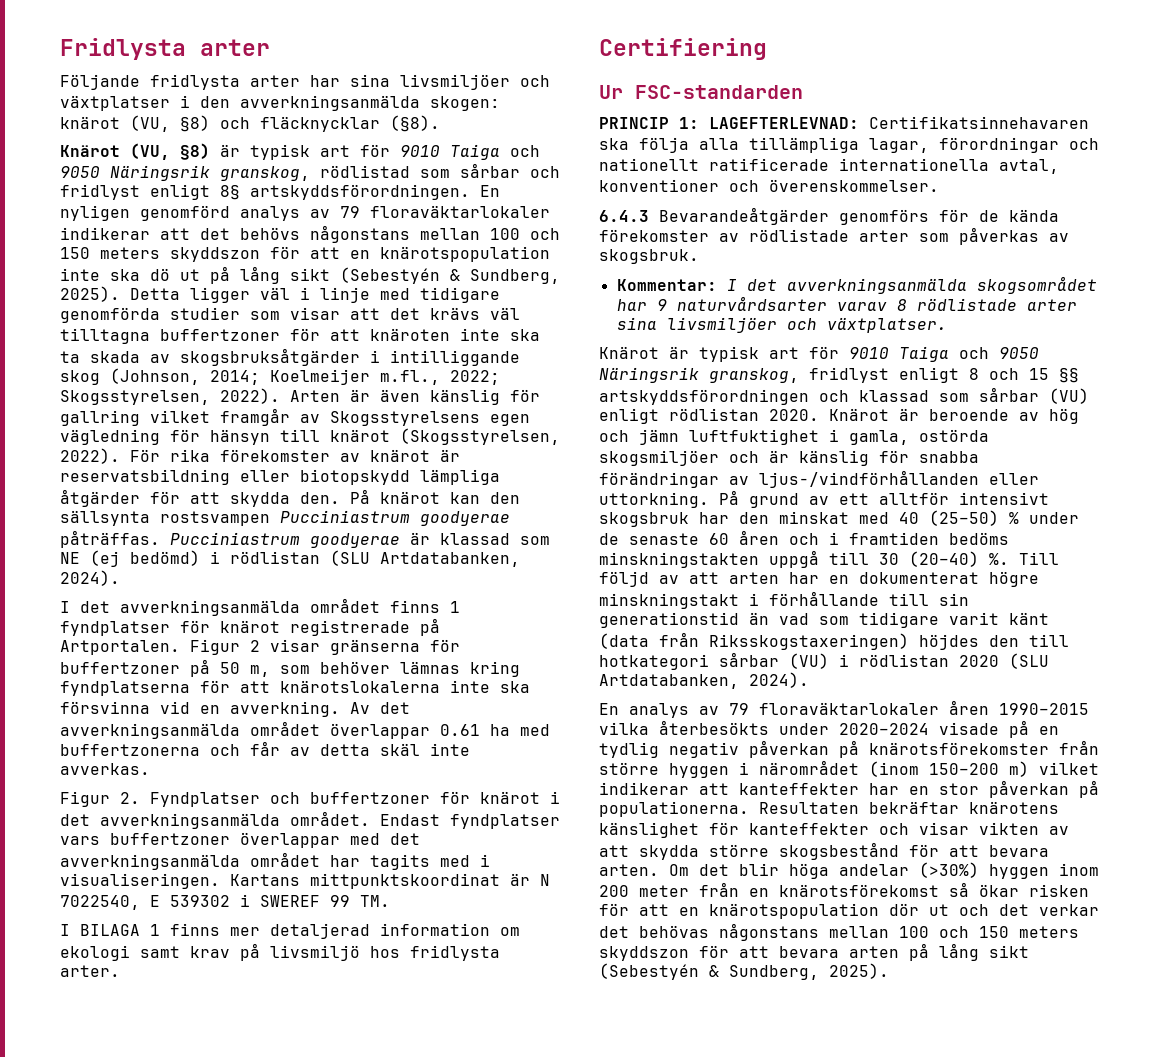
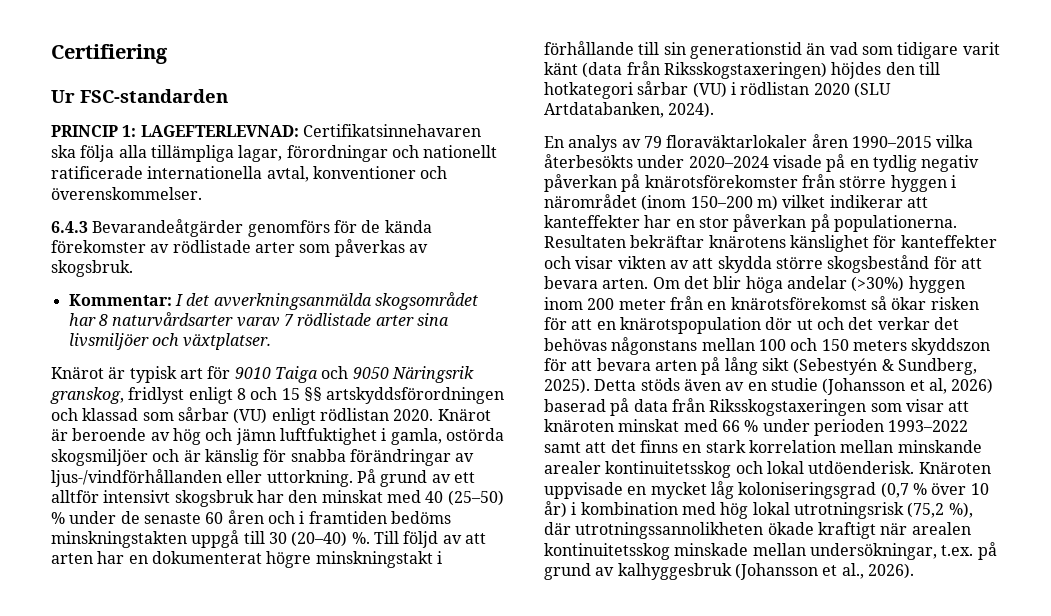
- Fridlysta arter
- Följande fridlysta arter har sina livsmiljöer och växtplatser i den avverkningsanmälda skogen: knärot (VU, §8) och fläcknycklar (§8).
- Knärot (VU, §8) är typisk art för 9010 Taiga och 9050 Näringsrik granskog, rödlistad som sårbar och fridlyst enligt 8§ artskyddsförordningen. En nyligen genomförd analys av 79 floraväktarlokaler indikerar att det behövs någonstans mellan 100 och 150 meters skyddszon för att en knärotspopulation inte ska dö ut på lång sikt (Sebestyén & Sundberg, 2025). Detta ligger väl i linje med tidigare genomförda studier som visar att det krävs väl tilltagna buffertzoner för att knäroten inte ska ta skada av skogsbruksåtgärder i intilliggande skog (Johnson, 2014; Koelmeijer m.fl., 2022; Skogsstyrelsen, 2022). Arten är även känslig för gallring vilket framgår av Skogsstyrelsens egen vägledning för hänsyn till knärot (Skogsstyrelsen, 2022). För rika förekomster av knärot är reservatsbildning eller biotopskydd lämpliga åtgärder för att skydda den. På knärot kan den sällsynta rostsvampen Pucciniastrum goodyerae påträffas. Pucciniastrum goodyerae är klassad som NE (ej bedömd) i rödlistan (SLU Artdatabanken, 2024).
- I det avverkningsanmälda området finns 1 fyndplatser för knärot registrerade på Artportalen. Figur 2 visar gränserna för buffertzoner på 50 m, som behöver lämnas kring fyndplatserna för att knärotslokalerna inte ska försvinna vid en avverkning. Av det avverkningsanmälda området överlappar 0.61 ha med buffertzonerna och får av detta skäl inte avverkas.
- Figur 2. Fyndplatser och buffertzoner för knärot i det avverkningsanmälda området. Endast fyndplatser vars buffertzoner överlappar med det avverkningsanmälda området har tagits med i visualiseringen. Kartans mittpunktskoordinat är N 7022540, E 539302 i SWEREF 99 TM.
- I BILAGA 1 finns mer detaljerad information om ekologi samt krav på livsmiljö hos fridlysta arter.
- Kommentar: I det avverkningsanmälda skogsområdet har 9 naturvårdsarter varav 8 rödlistade arter sina livsmiljöer och växtplatser.
+ Kommentar: I det avverkningsanmälda skogsområdet har 8 naturvårdsarter varav 7 rödlistade arter sina livsmiljöer och växtplatser.
+ Detta stöds även av en studie (Johansson et al, 2026) baserad på data från Riksskogstaxeringen som visar att knäroten minskat med 66 % under perioden 1993–2022 samt att det finns en stark korrelation mellan minskande arealer kontinuitetsskog och lokal utdöenderisk. Knäroten uppvisade en mycket låg koloniseringsgrad (0,7 % över 10 år) i kombination med hög lokal utrotningsrisk (75,2 %), där utrotningssannolikheten ökade kraftigt när arealen kontinuitetsskog minskade mellan undersökningar, t.ex. på grund av kalhyggesbruk (Johansson et al., 2026).

